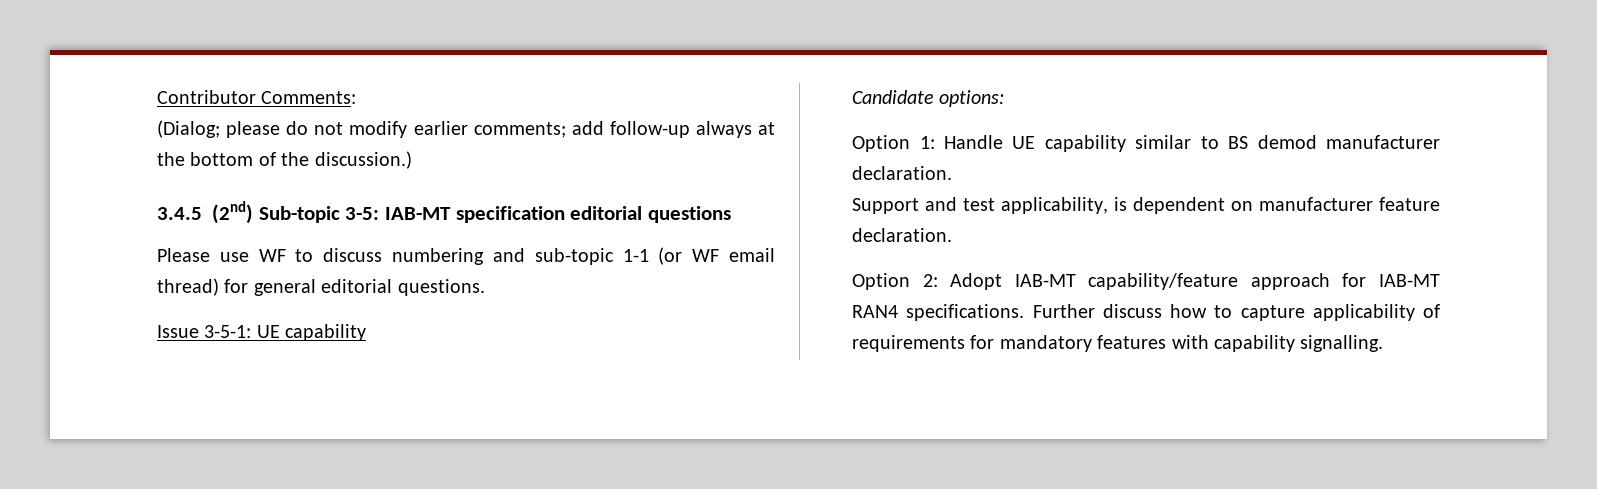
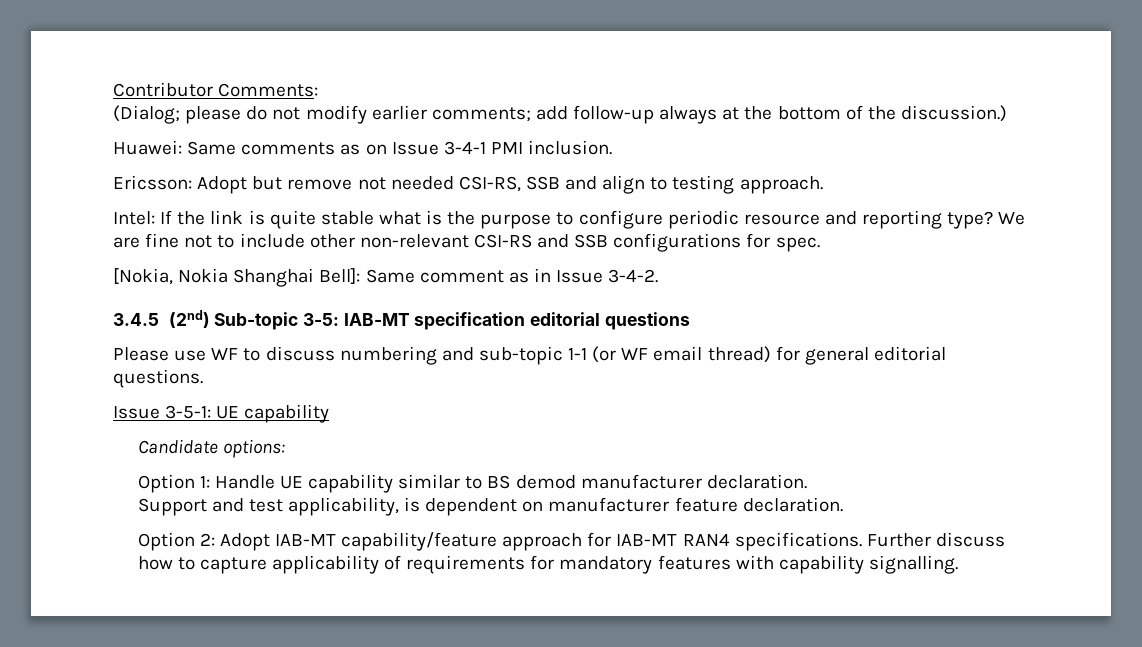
+ Huawei: Same comments as on Issue 3-4-1 PMI inclusion.
+ Ericsson: Adopt but remove not needed CSI-RS, SSB and align to testing approach.
+ Intel: If the link is quite stable what is the purpose to configure periodic resource and reporting type? We are fine not to include other non-relevant CSI-RS and SSB configurations for spec.
+ [Nokia, Nokia Shanghai Bell]: Same comment as in Issue 3-4-2.

